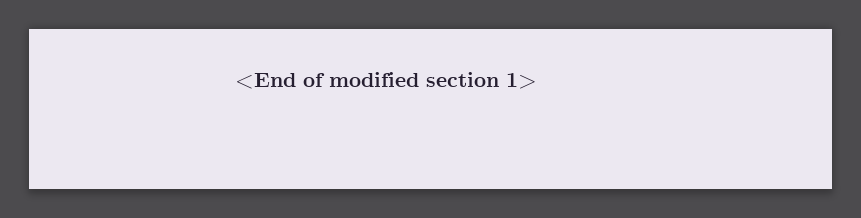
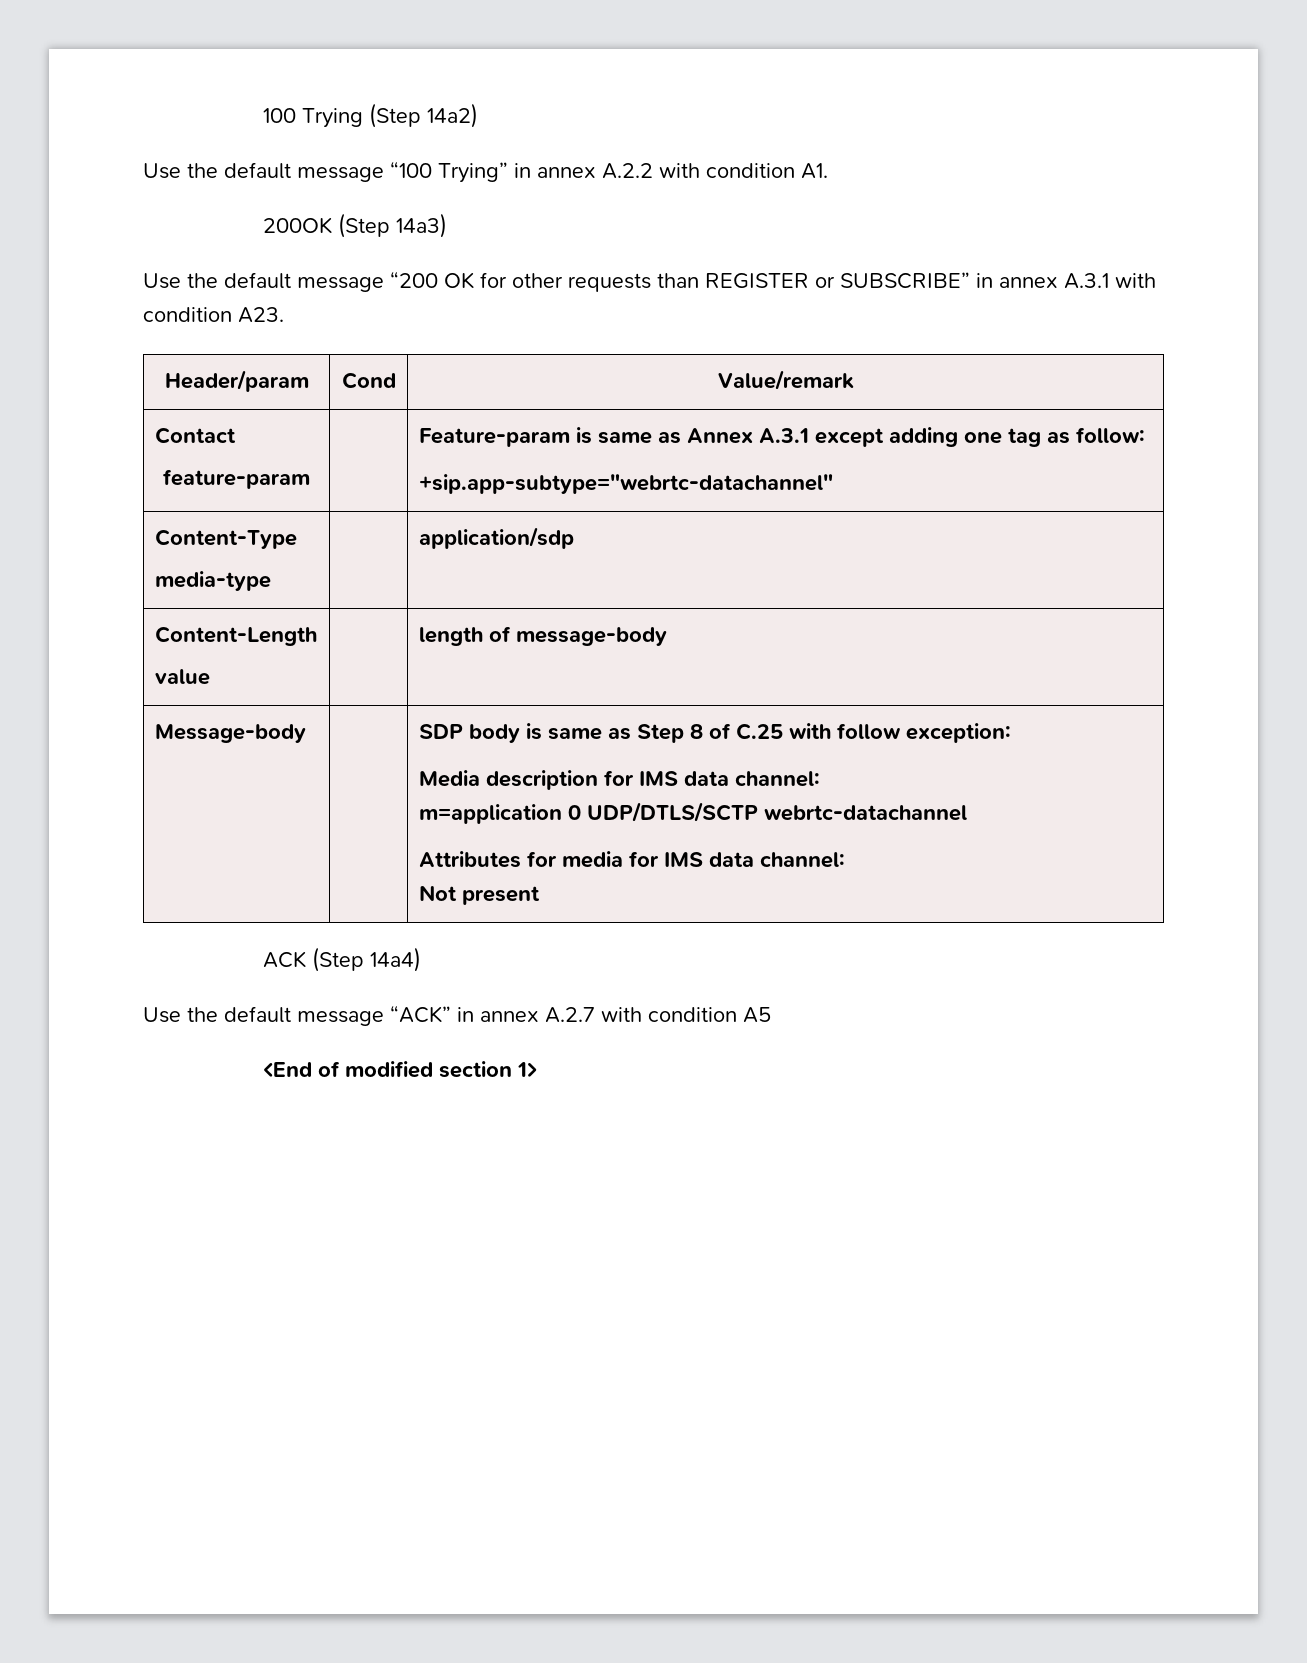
+ 100 Trying (Step 14a2)
+ Use the default message “100 Trying” in annex A.2.2 with condition A1.
+ 200OK (Step 14a3)
+ Use the default message “200 OK for other requests than REGISTER or SUBSCRIBE” in annex A.3.1 with condition A23.
+ Header/param | Cond | Value/remark
+ Contact
+ feature-param | | Feature-param is same as Annex A.3.1 except adding one tag as follow:
+ +sip.app-subtype="webrtc-datachannel"
+ Content-Type
+ media-type | | application/sdp
+ Content-Length
+ value | | length of message-body
+ Message-body | | SDP body is same as Step 8 of C.25 with follow exception:
+ Media description for IMS data channel:
+ m=application 0 UDP/DTLS/SCTP webrtc-datachannel
+ Attributes for media for IMS data channel:
+ Not present
+ ACK (Step 14a4)
+ Use the default message “ACK” in annex A.2.7 with condition A5

